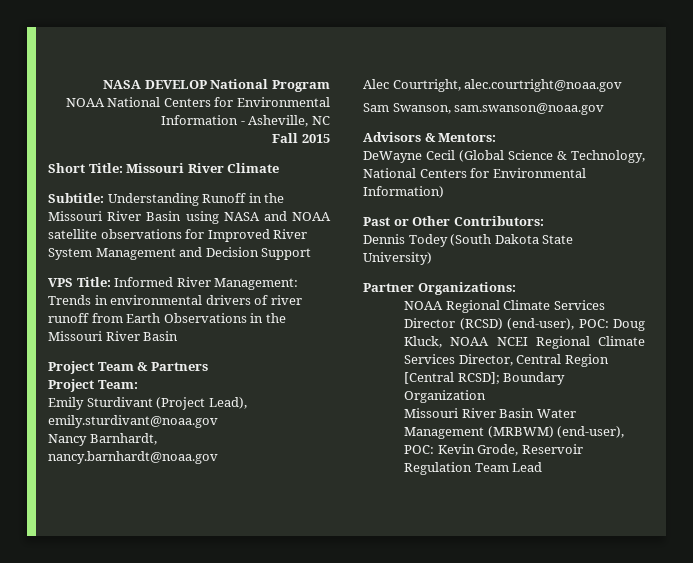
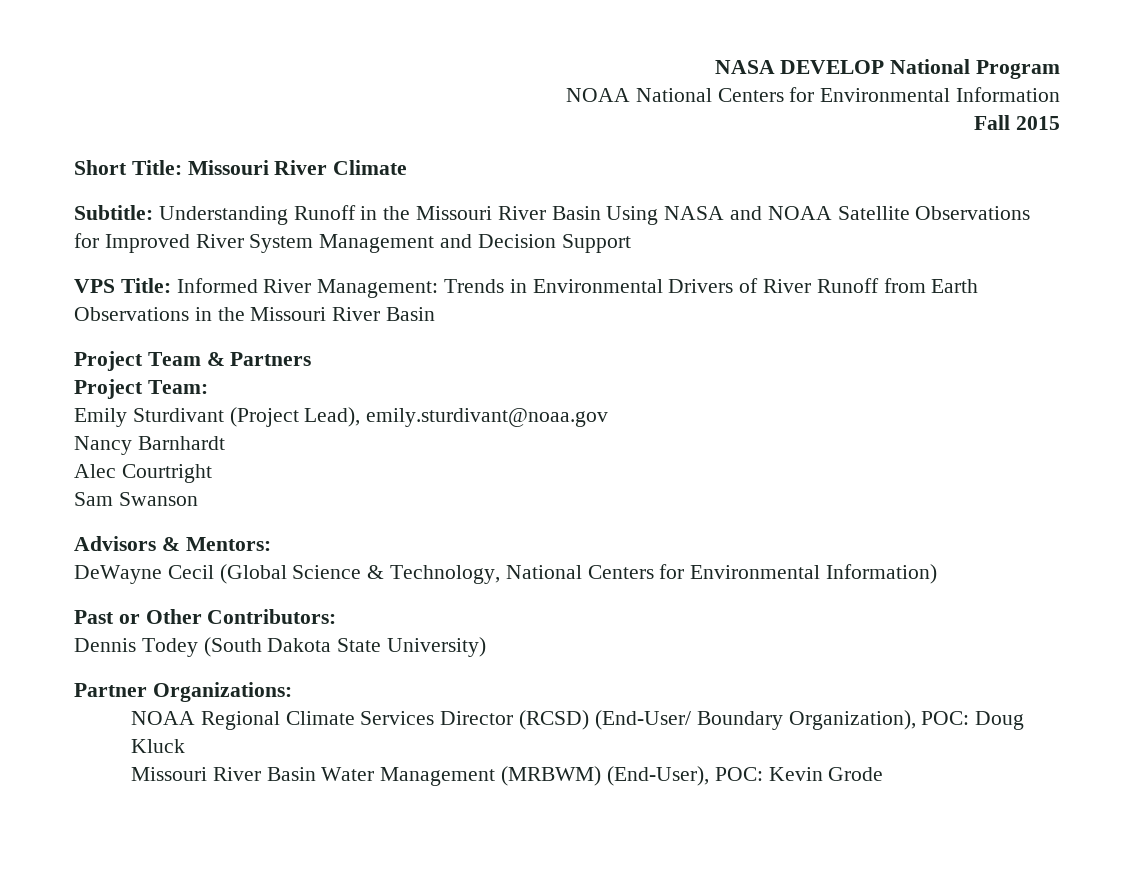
- NOAA National Centers for Environmental Information - Asheville, NC
+ NOAA National Centers for Environmental Information
- Subtitle: Understanding Runoff in the Missouri River Basin using NASA and NOAA satellite observations for Improved River System Management and Decision Support
+ Subtitle: Understanding Runoff in the Missouri River Basin Using NASA and NOAA Satellite Observations for Improved River System Management and Decision Support
- VPS Title: Informed River Management: Trends in environmental drivers of river runoff from Earth Observations in the Missouri River Basin
+ VPS Title: Informed River Management: Trends in Environmental Drivers of River Runoff from Earth Observations in the Missouri River Basin
- Nancy Barnhardt, nancy.barnhardt@noaa.gov
+ Nancy Barnhardt
- Alec Courtright, alec.courtright@noaa.gov
+ Alec Courtright
- Sam Swanson, sam.swanson@noaa.gov
+ Sam Swanson
- NOAA Regional Climate Services Director (RCSD) (end-user), POC: Doug Kluck, NOAA NCEI Regional Climate Services Director, Central Region [Central RCSD]; Boundary Organization
+ NOAA Regional Climate Services Director (RCSD) (End-User/ Boundary Organization), POC: Doug Kluck
- Missouri River Basin Water Management (MRBWM) (end-user), POC: Kevin Grode, Reservoir Regulation Team Lead
+ Missouri River Basin Water Management (MRBWM) (End-User), POC: Kevin Grode

